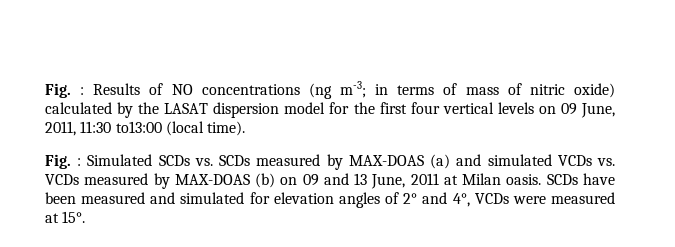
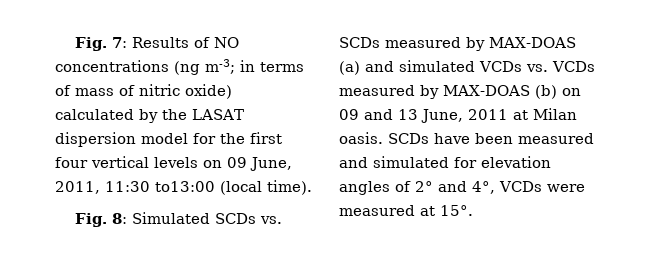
- Fig. : Results of NO concentrations (ng m-3; in terms of mass of nitric oxide) calculated by the LASAT dispersion model for the first four vertical levels on 09 June, 2011, 11:30 to13:00 (local time).
+ Fig. 7: Results of NO concentrations (ng m-3; in terms of mass of nitric oxide) calculated by the LASAT dispersion model for the first four vertical levels on 09 June, 2011, 11:30 to13:00 (local time).
- Fig. : Simulated SCDs vs. SCDs measured by MAX-DOAS (a) and simulated VCDs vs. VCDs measured by MAX-DOAS (b) on 09 and 13 June, 2011 at Milan oasis.
+ Fig. 8: Simulated SCDs vs. SCDs measured by MAX-DOAS (a) and simulated VCDs vs. VCDs measured by MAX-DOAS (b) on 09 and 13 June, 2011 at Milan oasis.

